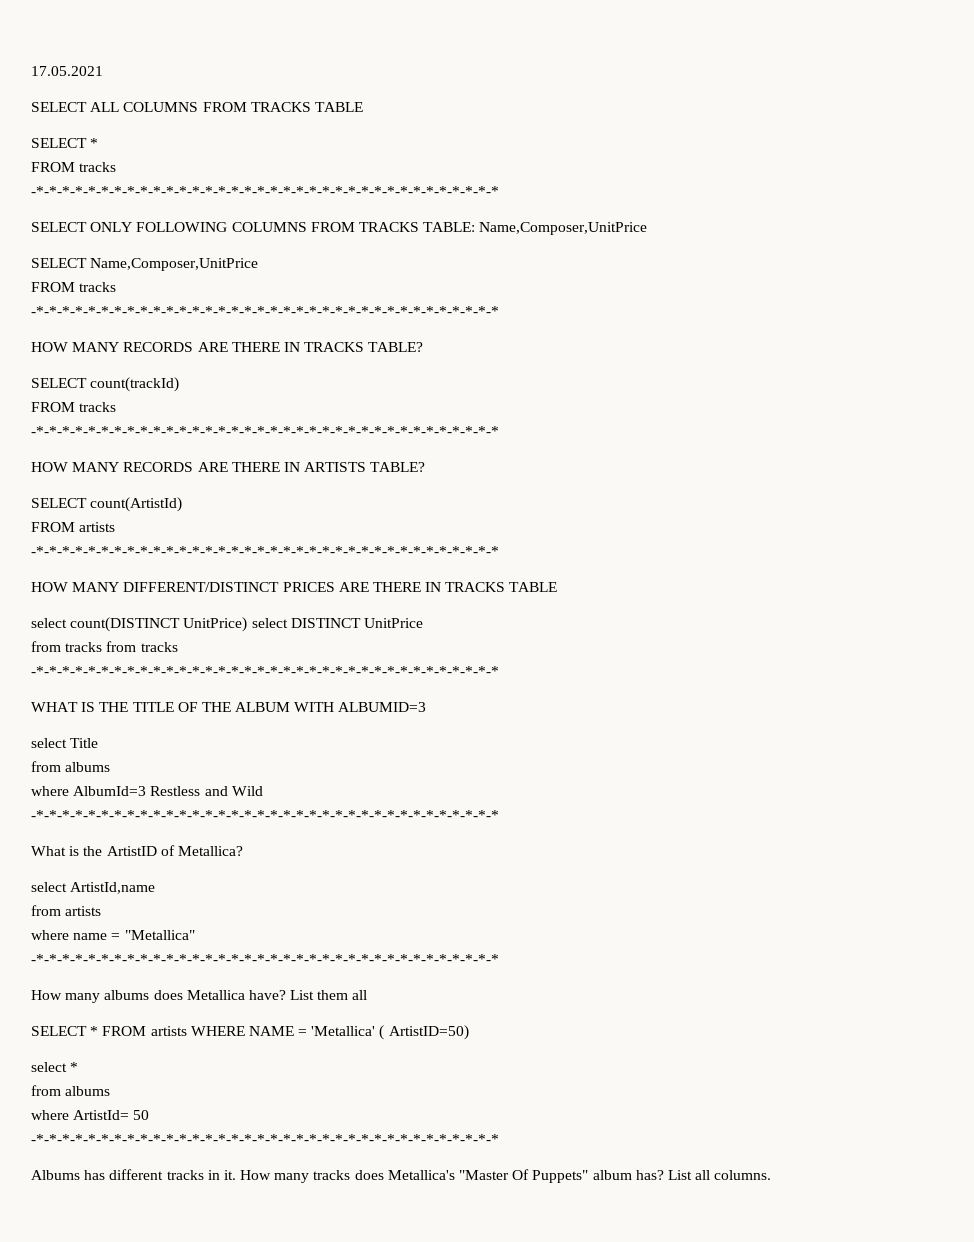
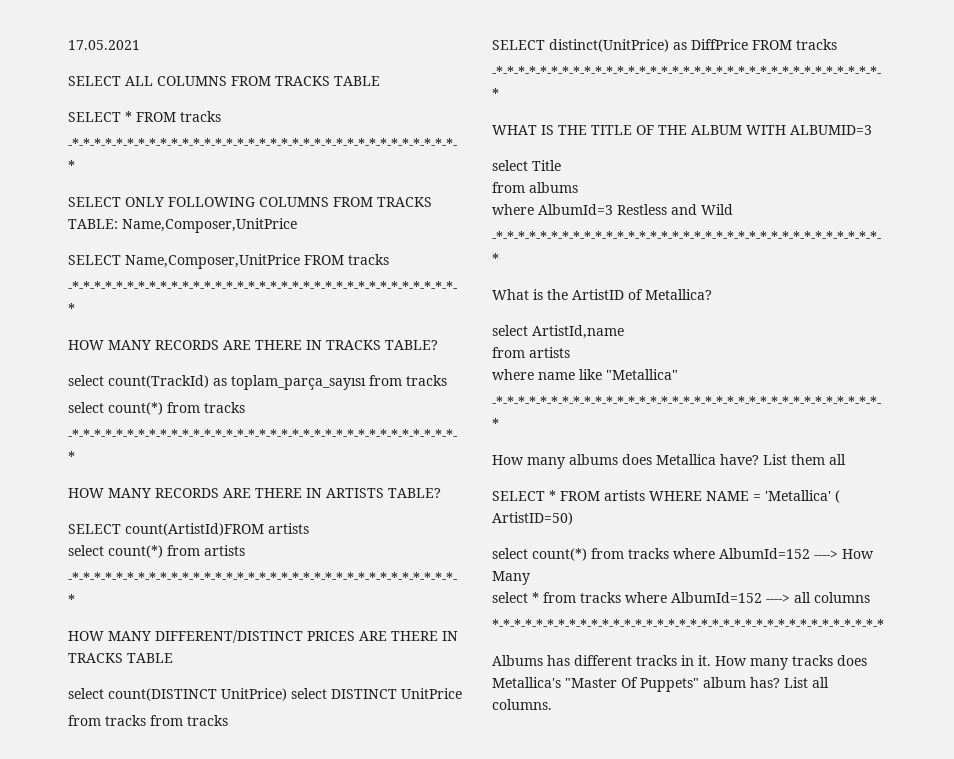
  SELECT ALL COLUMNS FROM TRACKS TABLE
- SELECT *
- FROM tracks
+ SELECT * FROM tracks
- SELECT Name,Composer,UnitPrice
- FROM tracks
+ SELECT Name,Composer,UnitPrice FROM tracks
- SELECT count(trackId)
- FROM tracks
+ select count(TrackId) as toplam_parça_sayısı from tracks
+ select count(*) from tracks
- SELECT count(ArtistId)
- FROM artists
+ SELECT count(ArtistId)FROM artists
+ select count(*) from artists
+ SELECT distinct(UnitPrice) as DiffPrice FROM tracks
- where name = "Metallica"
+ where name like "Metallica"
- select *
- from albums
- where ArtistId= 50
- -*-*-*-*-*-*-*-*-*-*-*-*-*-*-*-*-*-*-*-*-*-*-*-*-*-*-*-*-*-*-*-*-*-*-*-*
+ select count(*) from tracks where AlbumId=152 ----> How Many
+ select * from tracks where AlbumId=152 ----> all columns
+ *-*-*-*-*-*-*-*-*-*-*-*-*-*-*-*-*-*-*-*-*-*-*-*-*-*-*-*-*-*-*-*-*-*-*-*

